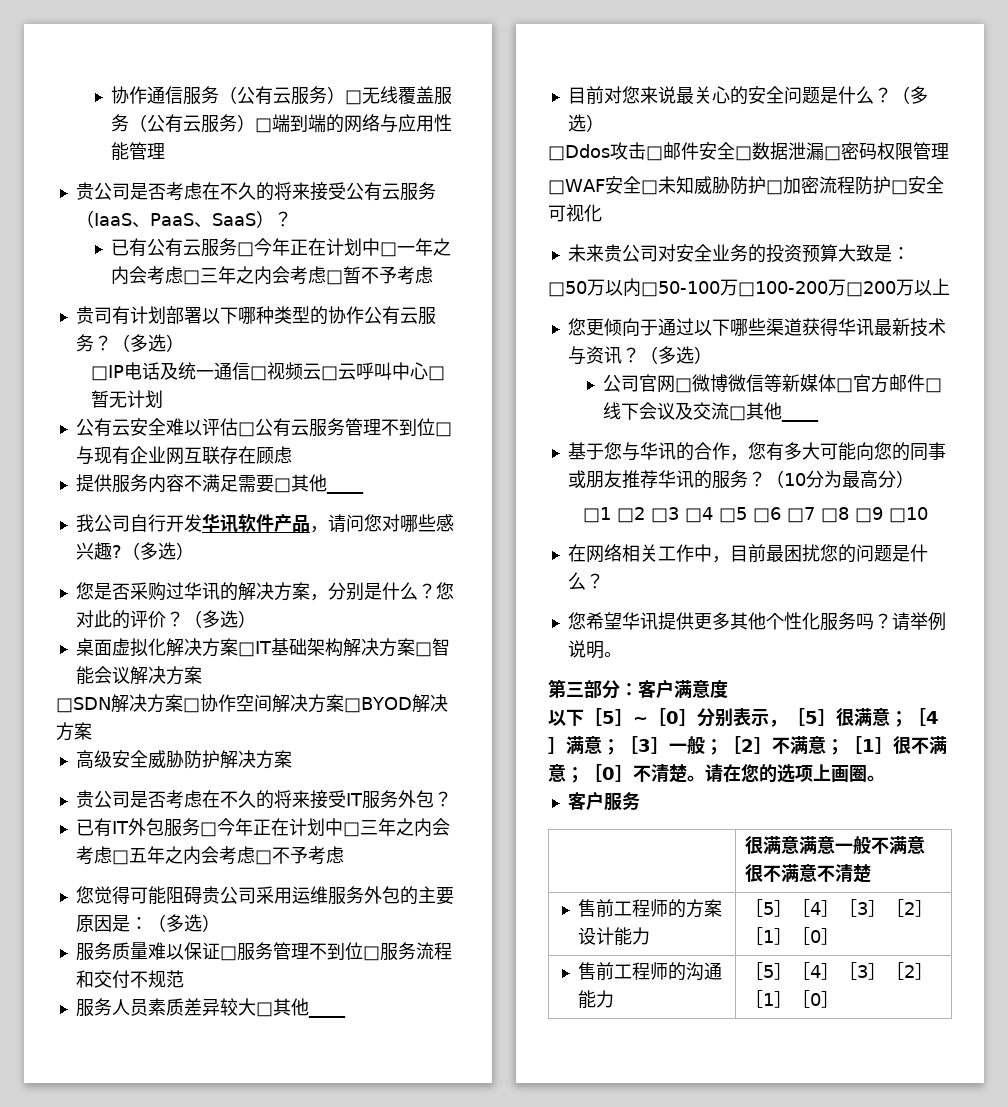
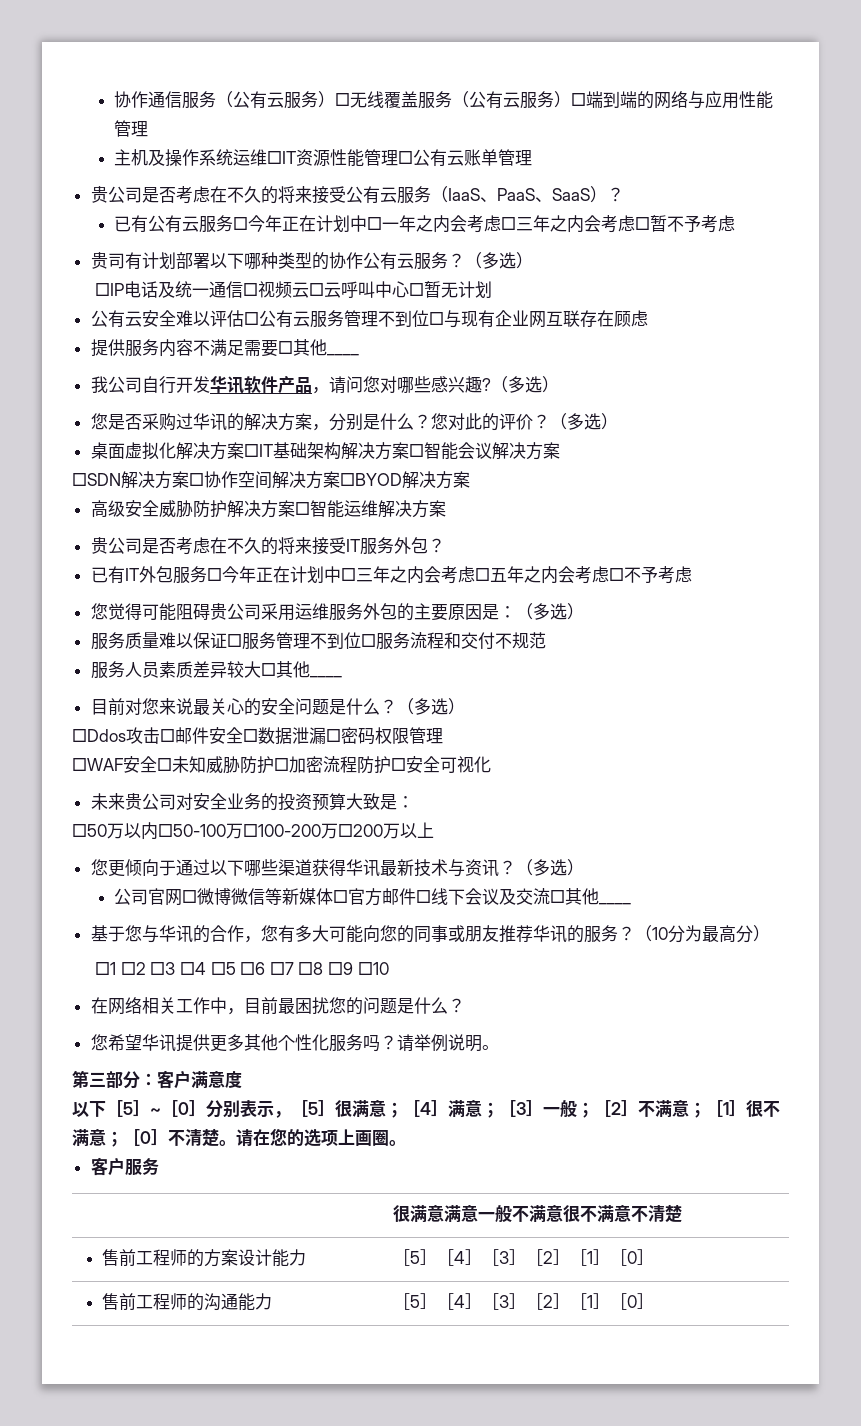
+ 主机及操作系统运维□IT资源性能管理□公有云账单管理
- 高级安全威胁防护解决方案
+ 高级安全威胁防护解决方案□智能运维解决方案

